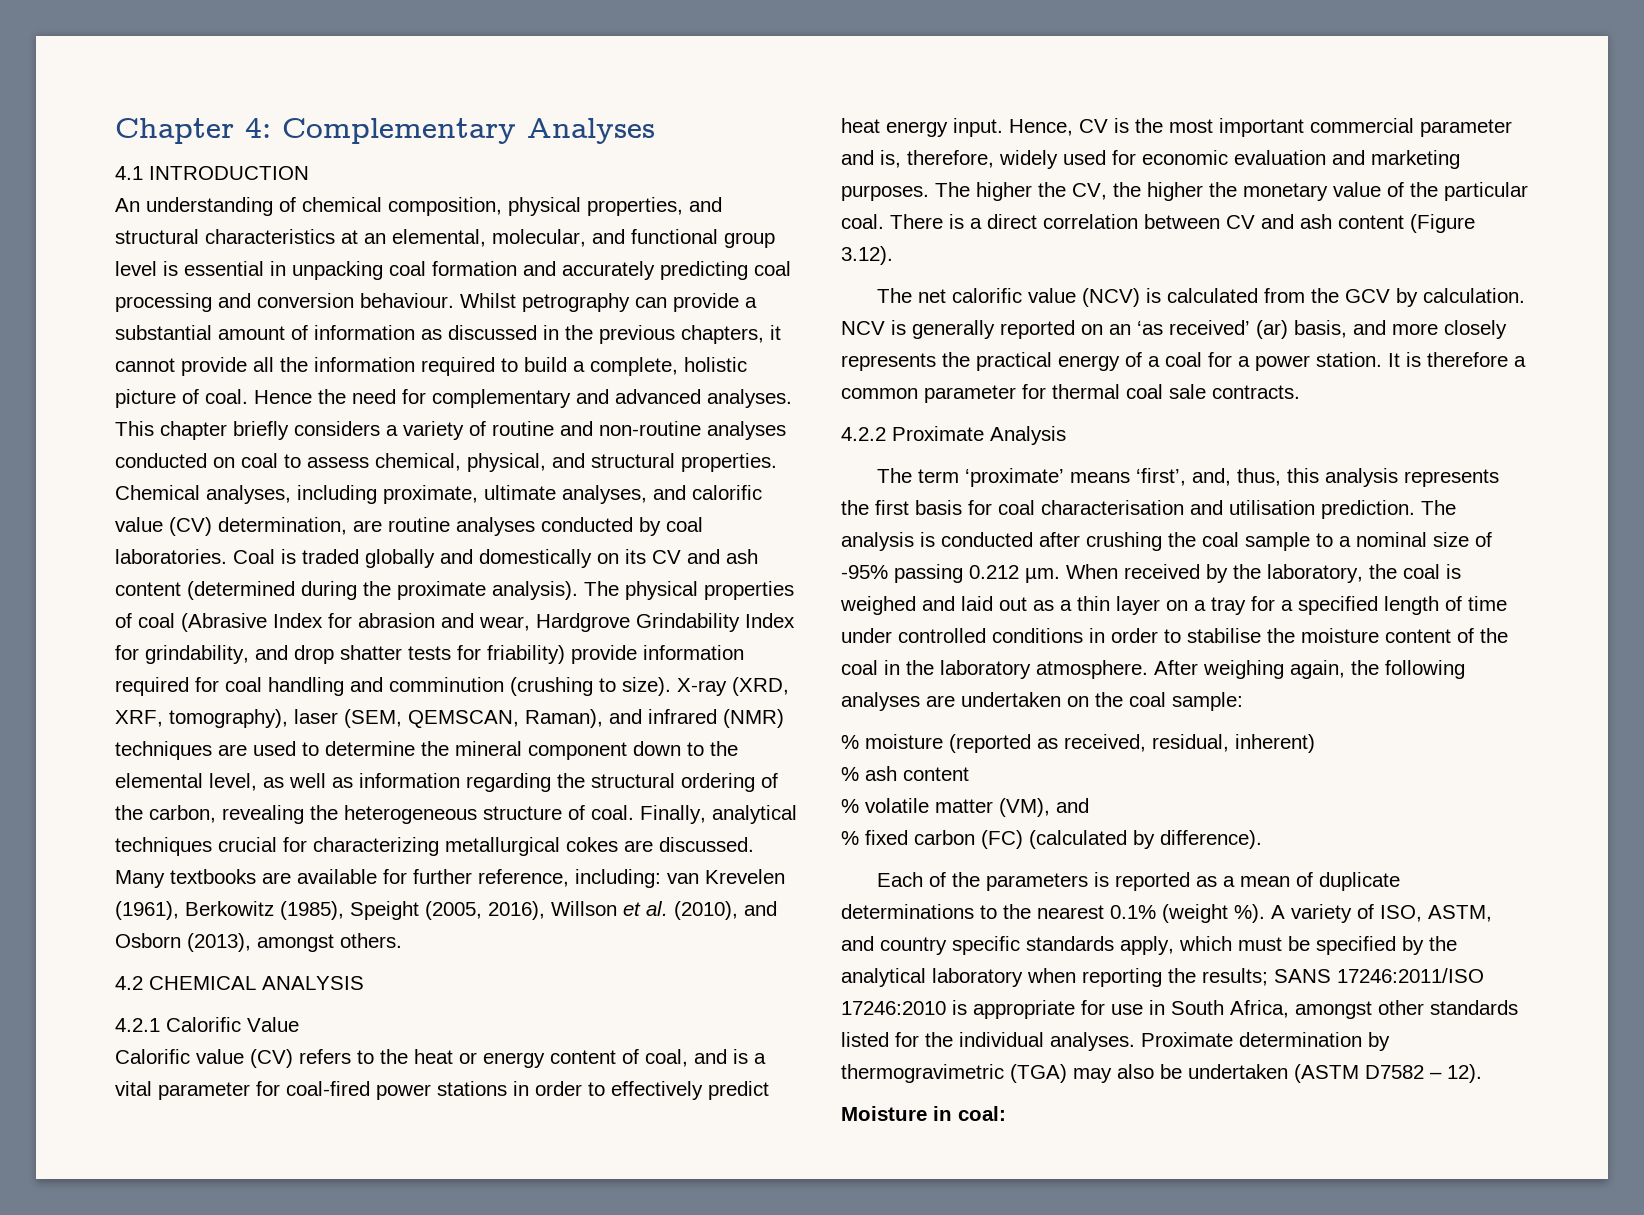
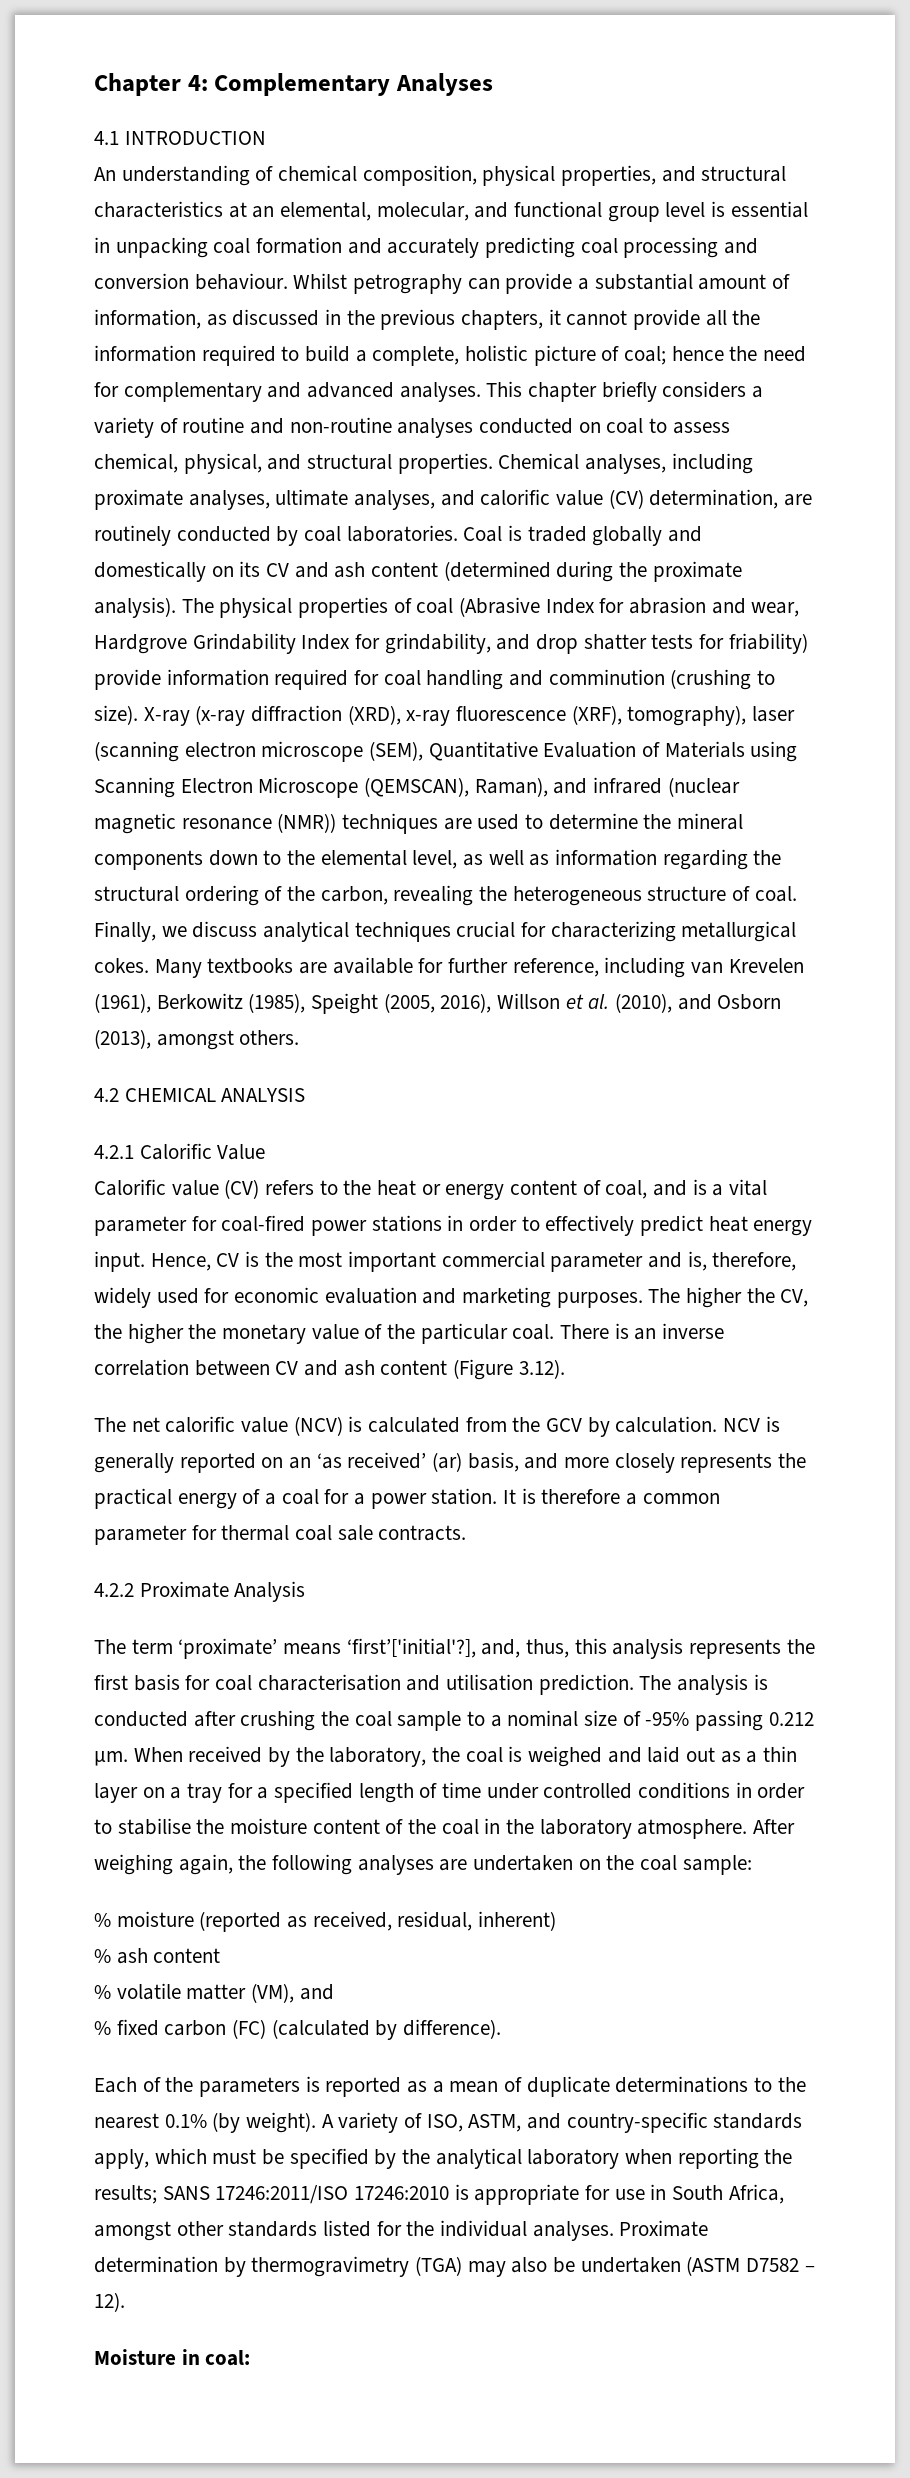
- Whilst petrography can provide a substantial amount of information as discussed in the previous chapters, it cannot provide all the information required to build a complete, holistic picture of coal. Hence the need for complementary and advanced analyses.
+ Whilst petrography can provide a substantial amount of information, as discussed in the previous chapters, it cannot provide all the information required to build a complete, holistic picture of coal; hence the need for complementary and advanced analyses.
- Chemical analyses, including proximate, ultimate analyses, and calorific value (CV) determination, are routine analyses conducted by coal laboratories.
+ Chemical analyses, including proximate analyses, ultimate analyses, and calorific value (CV) determination, are routinely conducted by coal laboratories.
- X-ray (XRD, XRF, tomography), laser (SEM, QEMSCAN, Raman), and infrared (NMR) techniques are used to determine the mineral component down to the elemental level, as well as information regarding the structural ordering of the carbon, revealing the heterogeneous structure of coal.
+ X-ray (x-ray diffraction (XRD), x-ray fluorescence (XRF), tomography), laser (scanning electron microscope (SEM), Quantitative Evaluation of Materials using Scanning Electron Microscope (QEMSCAN), Raman), and infrared (nuclear magnetic resonance (NMR)) techniques are used to determine the mineral components down to the elemental level, as well as information regarding the structural ordering of the carbon, revealing the heterogeneous structure of coal.
- Finally, analytical techniques crucial for characterizing metallurgical cokes are discussed.
+ Finally, we discuss analytical techniques crucial for characterizing metallurgical cokes.
- Many textbooks are available for further reference, including: van Krevelen (1961), Berkowitz (1985), Speight (2005, 2016), Willson et al. (2010), and Osborn (2013), amongst others.
+ Many textbooks are available for further reference, including van Krevelen (1961), Berkowitz (1985), Speight (2005, 2016), Willson et al. (2010), and Osborn (2013), amongst others.
- There is a direct correlation between CV and ash content (Figure 3.12).
+ There is an inverse correlation between CV and ash content (Figure 3.12).
- The term ‘proximate’ means ‘first’, and, thus, this analysis represents the first basis for coal characterisation and utilisation prediction.
+ The term ‘proximate’ means ‘first’['initial'?], and, thus, this analysis represents the first basis for coal characterisation and utilisation prediction.
- Each of the parameters is reported as a mean of duplicate determinations to the nearest 0.1% (weight %).
+ Each of the parameters is reported as a mean of duplicate determinations to the nearest 0.1% (by weight).
- A variety of ISO, ASTM, and country specific standards apply, which must be specified by the analytical laboratory when reporting the results; SANS 17246:2011/ISO 17246:2010 is appropriate for use in South Africa, amongst other standards listed for the individual analyses.
+ A variety of ISO, ASTM, and country-specific standards apply, which must be specified by the analytical laboratory when reporting the results; SANS 17246:2011/ISO 17246:2010 is appropriate for use in South Africa, amongst other standards listed for the individual analyses.
- Proximate determination by thermogravimetric (TGA) may also be undertaken (ASTM D7582 – 12).
+ Proximate determination by thermogravimetry (TGA) may also be undertaken (ASTM D7582 – 12).

